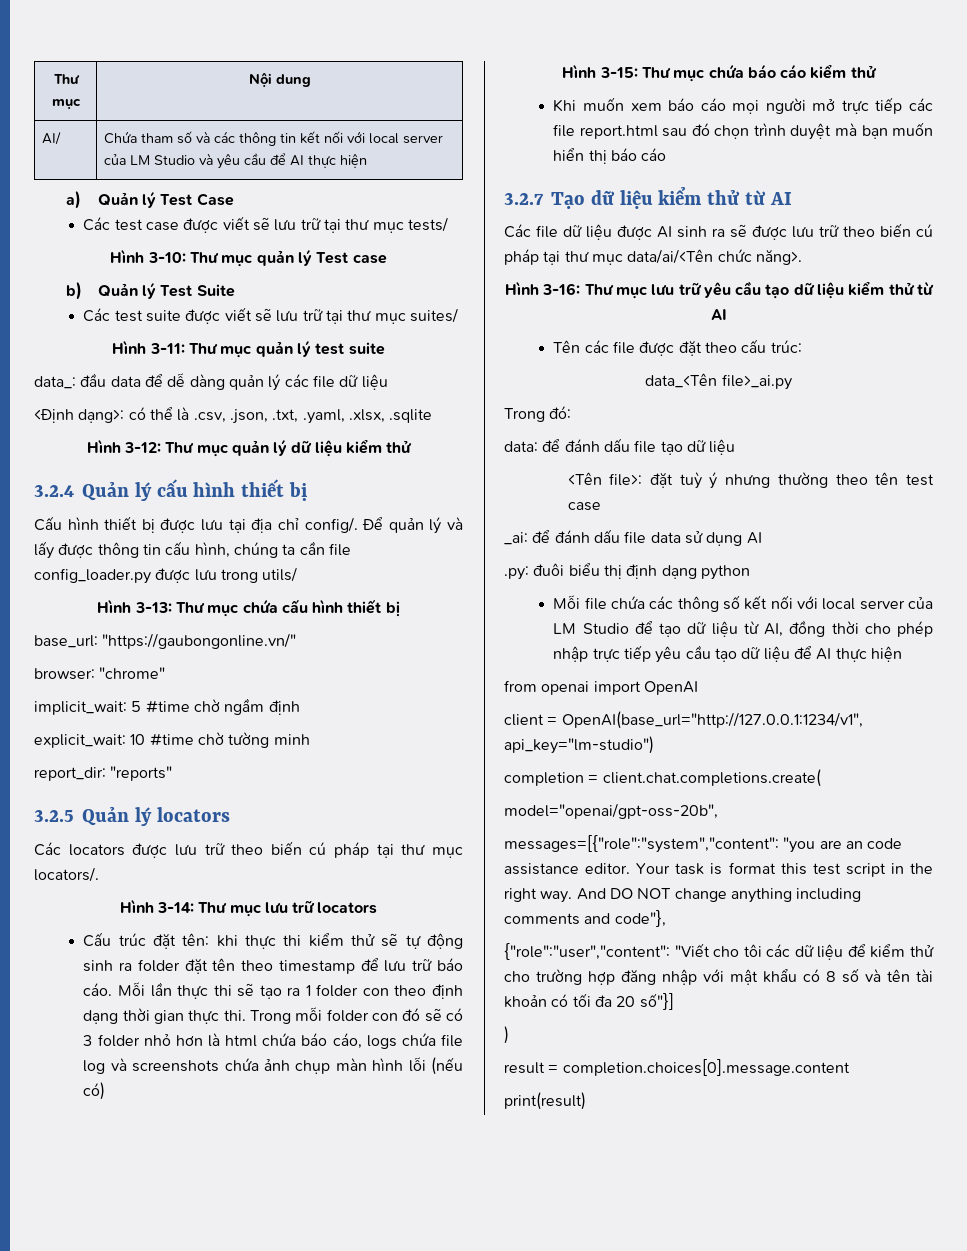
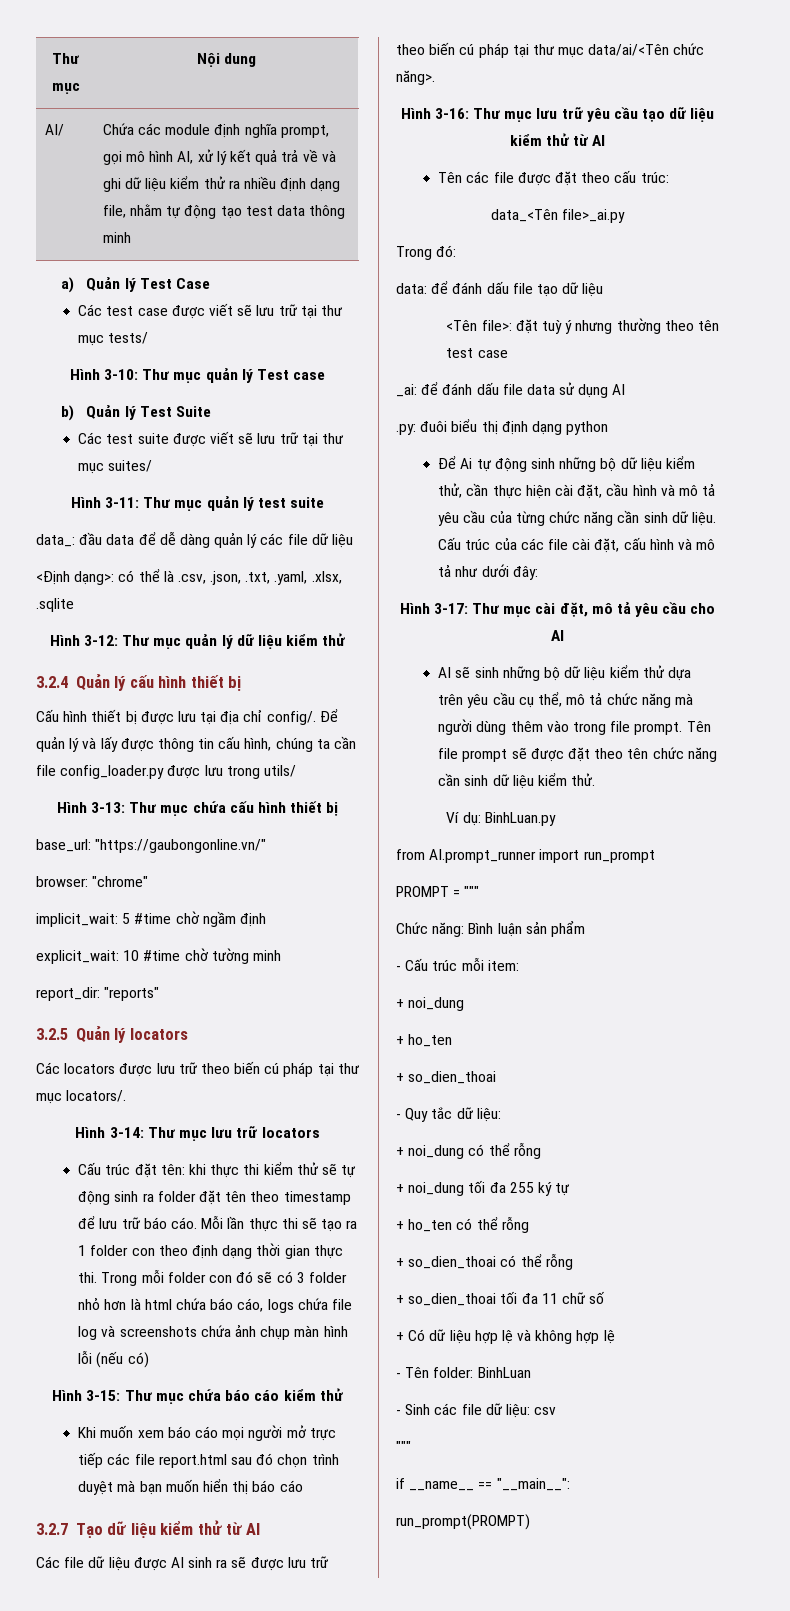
- AI/ | Chứa tham số và các thông tin kết nối với local server của LM Studio và yêu cầu để AI thực hiện
+ AI/ | Chứa các module định nghĩa prompt, gọi mô hình AI, xử lý kết quả trả về và ghi dữ liệu kiểm thử ra nhiều định dạng file, nhằm tự động tạo test data thông minh
- Mỗi file chứa các thông số kết nối với local server của LM Studio để tạo dữ liệu từ AI, đồng thời cho phép nhập trực tiếp yêu cầu tạo dữ liệu để AI thực hiện
- from openai import OpenAI
- client = OpenAI(base_url="http://127.0.0.1:1234/v1", api_key="lm-studio")
- completion = client.chat.completions.create(
- model="openai/gpt-oss-20b",
- messages=[{"role":"system","content": "you are an code assistance editor. Your task is format this test script in the right way. And DO NOT change anything including comments and code"},
- {"role":"user","content": "Viết cho tôi các dữ liệu để kiểm thử cho trường hợp đăng nhập với mật khẩu có 8 số và tên tài khoản có tối đa 20 số"}]
- )
- result = completion.choices[0].message.content
- print(result)
+ Để Ai tự động sinh những bộ dữ liệu kiểm thử, cần thực hiện cài đặt, cầu hình và mô tả yêu cầu của từng chức năng cần sinh dữ liệu. Cấu trúc của các file cài đặt, cấu hình và mô tả như dưới đây:
+ Hình 3-17: Thư mục cài đặt, mô tả yêu cầu cho AI
+ AI sẽ sinh những bộ dữ liệu kiểm thử dựa trên yêu cầu cụ thể, mô tả chức năng mà người dùng thêm vào trong file prompt. Tên file prompt sẽ được đặt theo tên chức năng cần sinh dữ liệu kiểm thử.
+ Ví dụ: BinhLuan.py
+ from AI.prompt_runner import run_prompt
+ PROMPT = """
+ Chức năng: Bình luận sản phẩm
+ - Cấu trúc mỗi item:
+ + noi_dung
+ + ho_ten
+ + so_dien_thoai
+ - Quy tắc dữ liệu:
+ + noi_dung có thể rỗng
+ + noi_dung tối đa 255 ký tự
+ + ho_ten có thể rỗng
+ + so_dien_thoai có thể rỗng
+ + so_dien_thoai tối đa 11 chữ số
+ + Có dữ liệu hợp lệ và không hợp lệ
+ - Tên folder: BinhLuan
+ - Sinh các file dữ liệu: csv
+ """
+ if __name__ == "__main__":
+ run_prompt(PROMPT)

